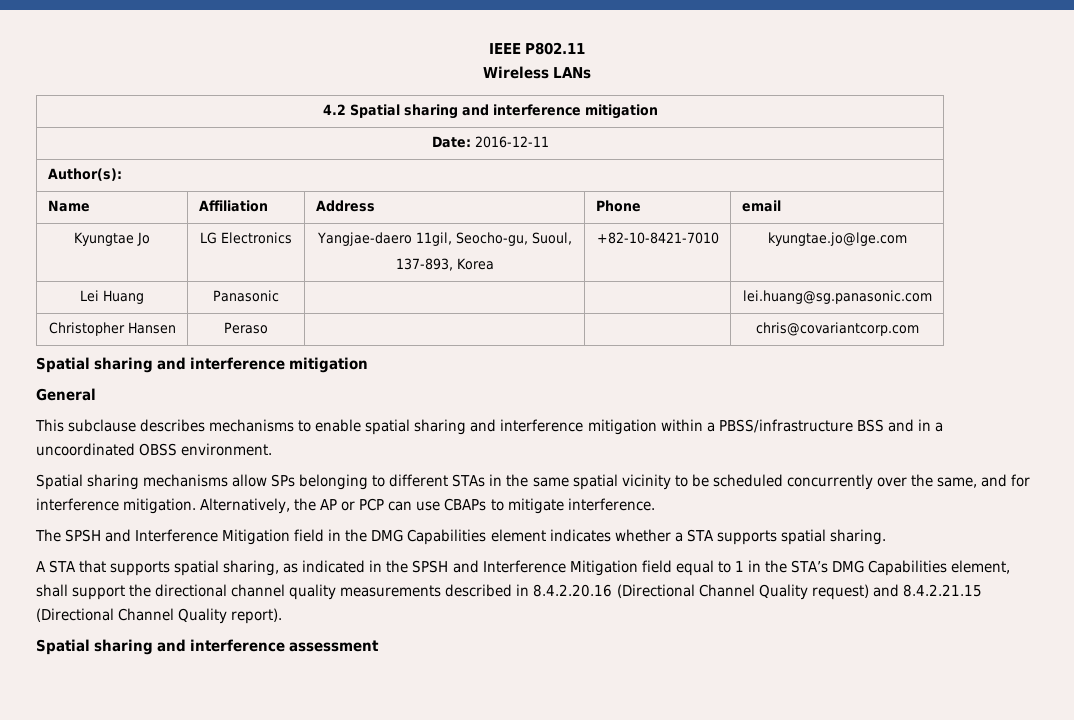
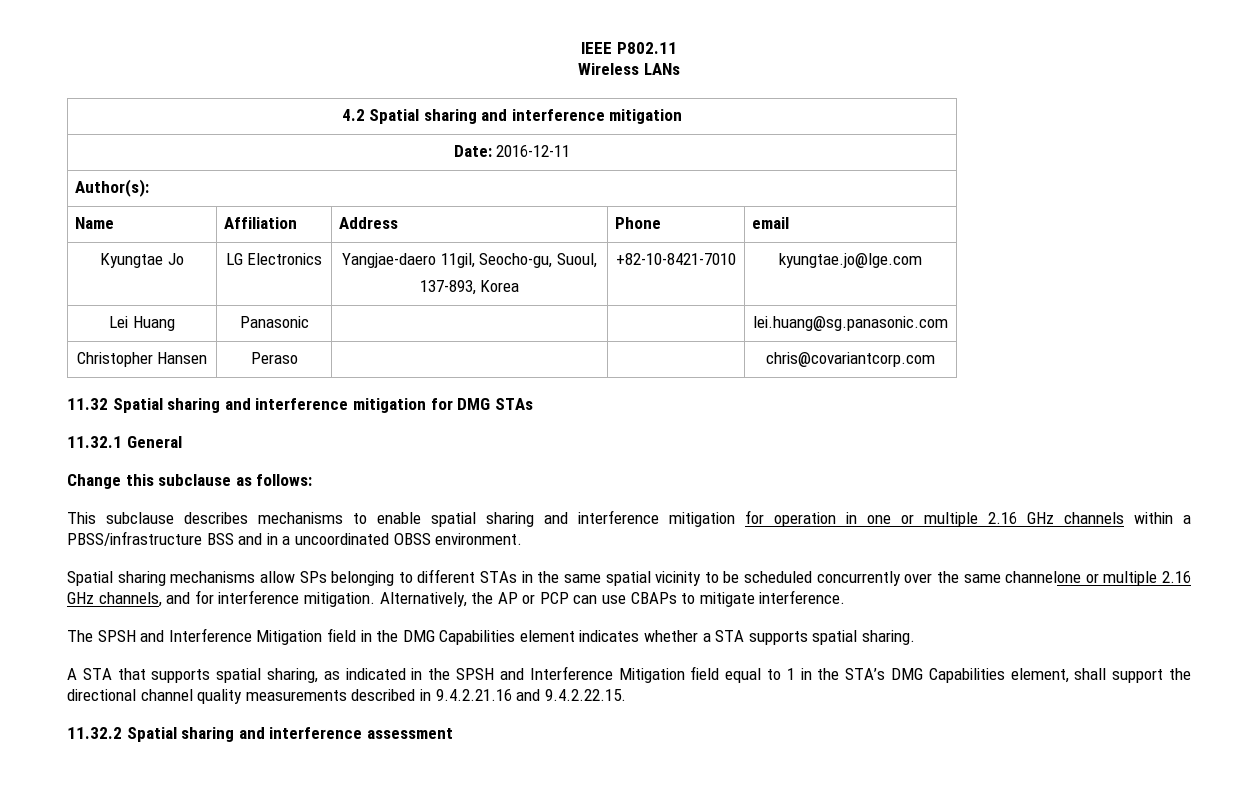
  Christopher Hansen | Peraso | | | chris@covariantcorp.com
- Spatial sharing and interference mitigation
- General
+ 11.32 Spatial sharing and interference mitigation for DMG STAs
+ 11.32.1 General
+ Change this subclause as follows:
- This subclause describes mechanisms to enable spatial sharing and interference mitigation within a PBSS/infrastructure BSS and in a uncoordinated OBSS environment.
+ This subclause describes mechanisms to enable spatial sharing and interference mitigation for operation in one or multiple 2.16 GHz channels within a PBSS/infrastructure BSS and in a uncoordinated OBSS environment.
- Spatial sharing mechanisms allow SPs belonging to different STAs in the same spatial vicinity to be scheduled concurrently over the same, and for interference mitigation.
+ Spatial sharing mechanisms allow SPs belonging to different STAs in the same spatial vicinity to be scheduled concurrently over the same channelone or multiple 2.16 GHz channels, and for interference mitigation.
- A STA that supports spatial sharing, as indicated in the SPSH and Interference Mitigation field equal to 1 in the STA’s DMG Capabilities element, shall support the directional channel quality measurements described in 8.4.2.20.16 (Directional Channel Quality request) and 8.4.2.21.15 (Directional Channel Quality report).
- Spatial sharing and interference assessment
+ A STA that supports spatial sharing, as indicated in the SPSH and Interference Mitigation field equal to 1 in the STA’s DMG Capabilities element, shall support the directional channel quality measurements described in 9.4.2.21.16 and 9.4.2.22.15.
+ 11.32.2 Spatial sharing and interference assessment

